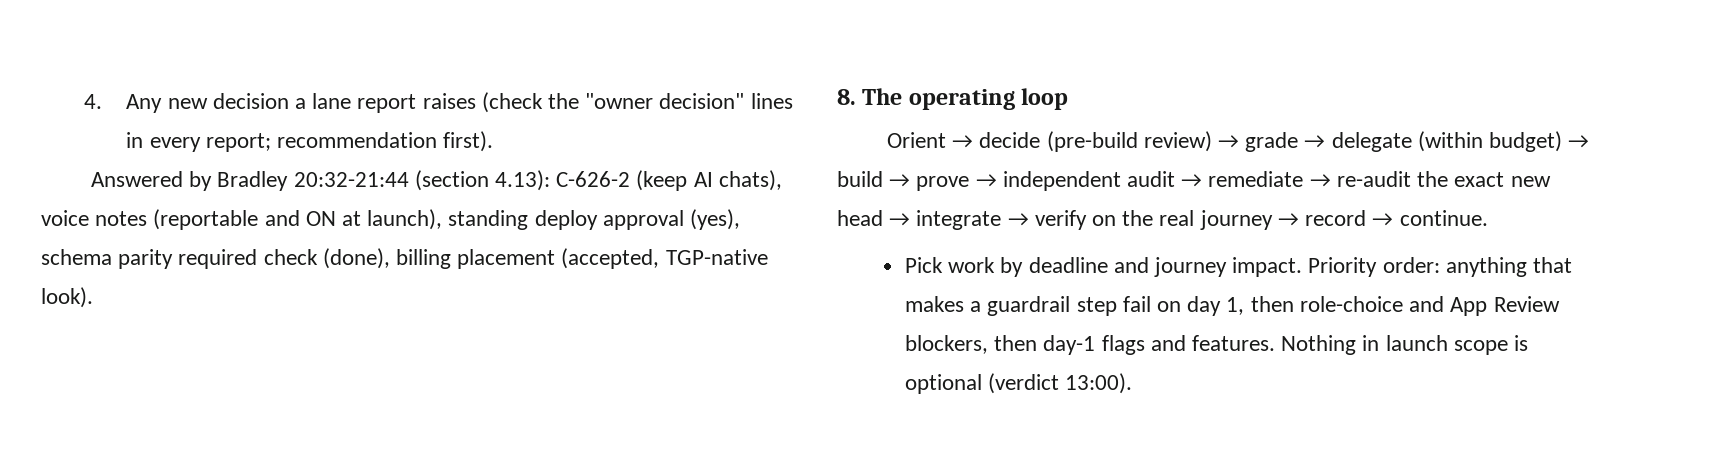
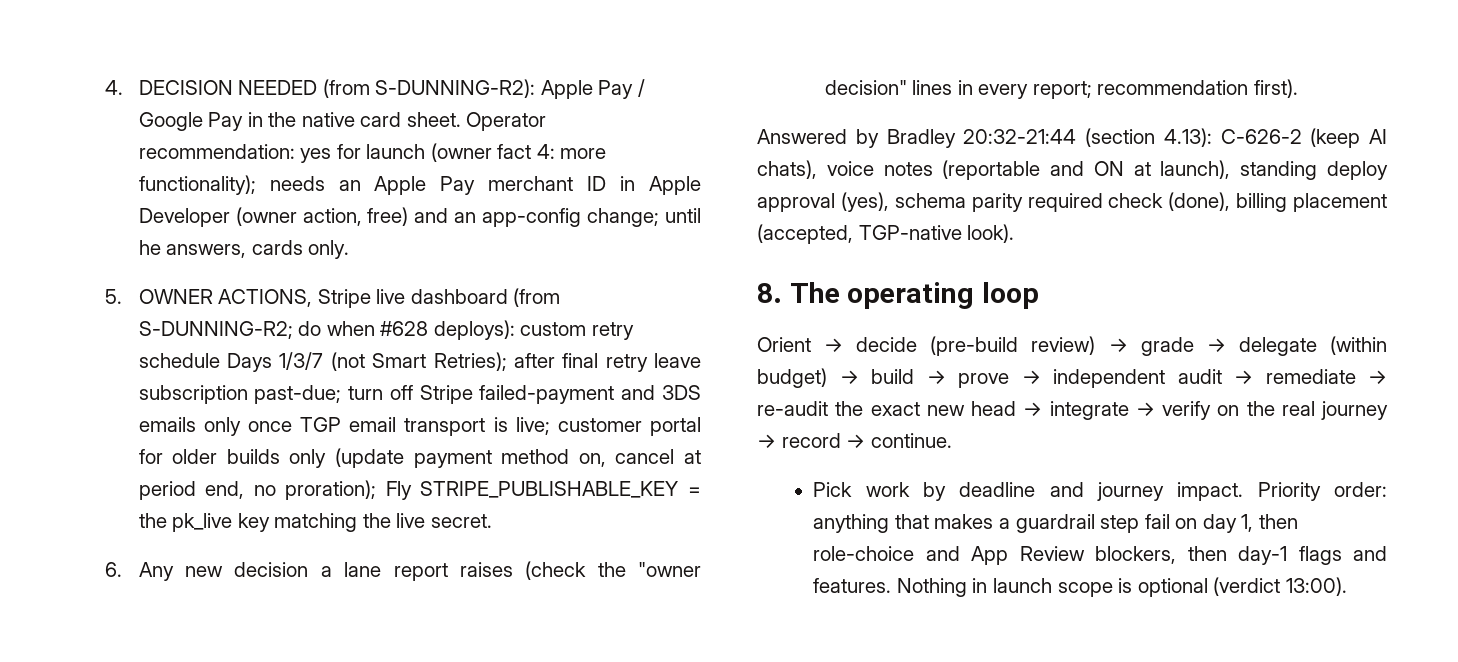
- 4. Any new decision a lane report raises (check the "owner decision" lines in every report; recommendation first).
+ 4. DECISION NEEDED (from S-DUNNING-R2): Apple Pay / Google Pay in the native card sheet. Operator recommendation: yes for launch (owner fact 4: more functionality); needs an Apple Pay merchant ID in Apple Developer (owner action, free) and an app-config change; until he answers, cards only.
+ 5. OWNER ACTIONS, Stripe live dashboard (from S-DUNNING-R2; do when #628 deploys): custom retry schedule Days 1/3/7 (not Smart Retries); after final retry leave subscription past-due; turn off Stripe failed-payment and 3DS emails only once TGP email transport is live; customer portal for older builds only (update payment method on, cancel at period end, no proration); Fly STRIPE_PUBLISHABLE_KEY = the pk_live key matching the live secret.
+ 6. Any new decision a lane report raises (check the "owner decision" lines in every report; recommendation first).

